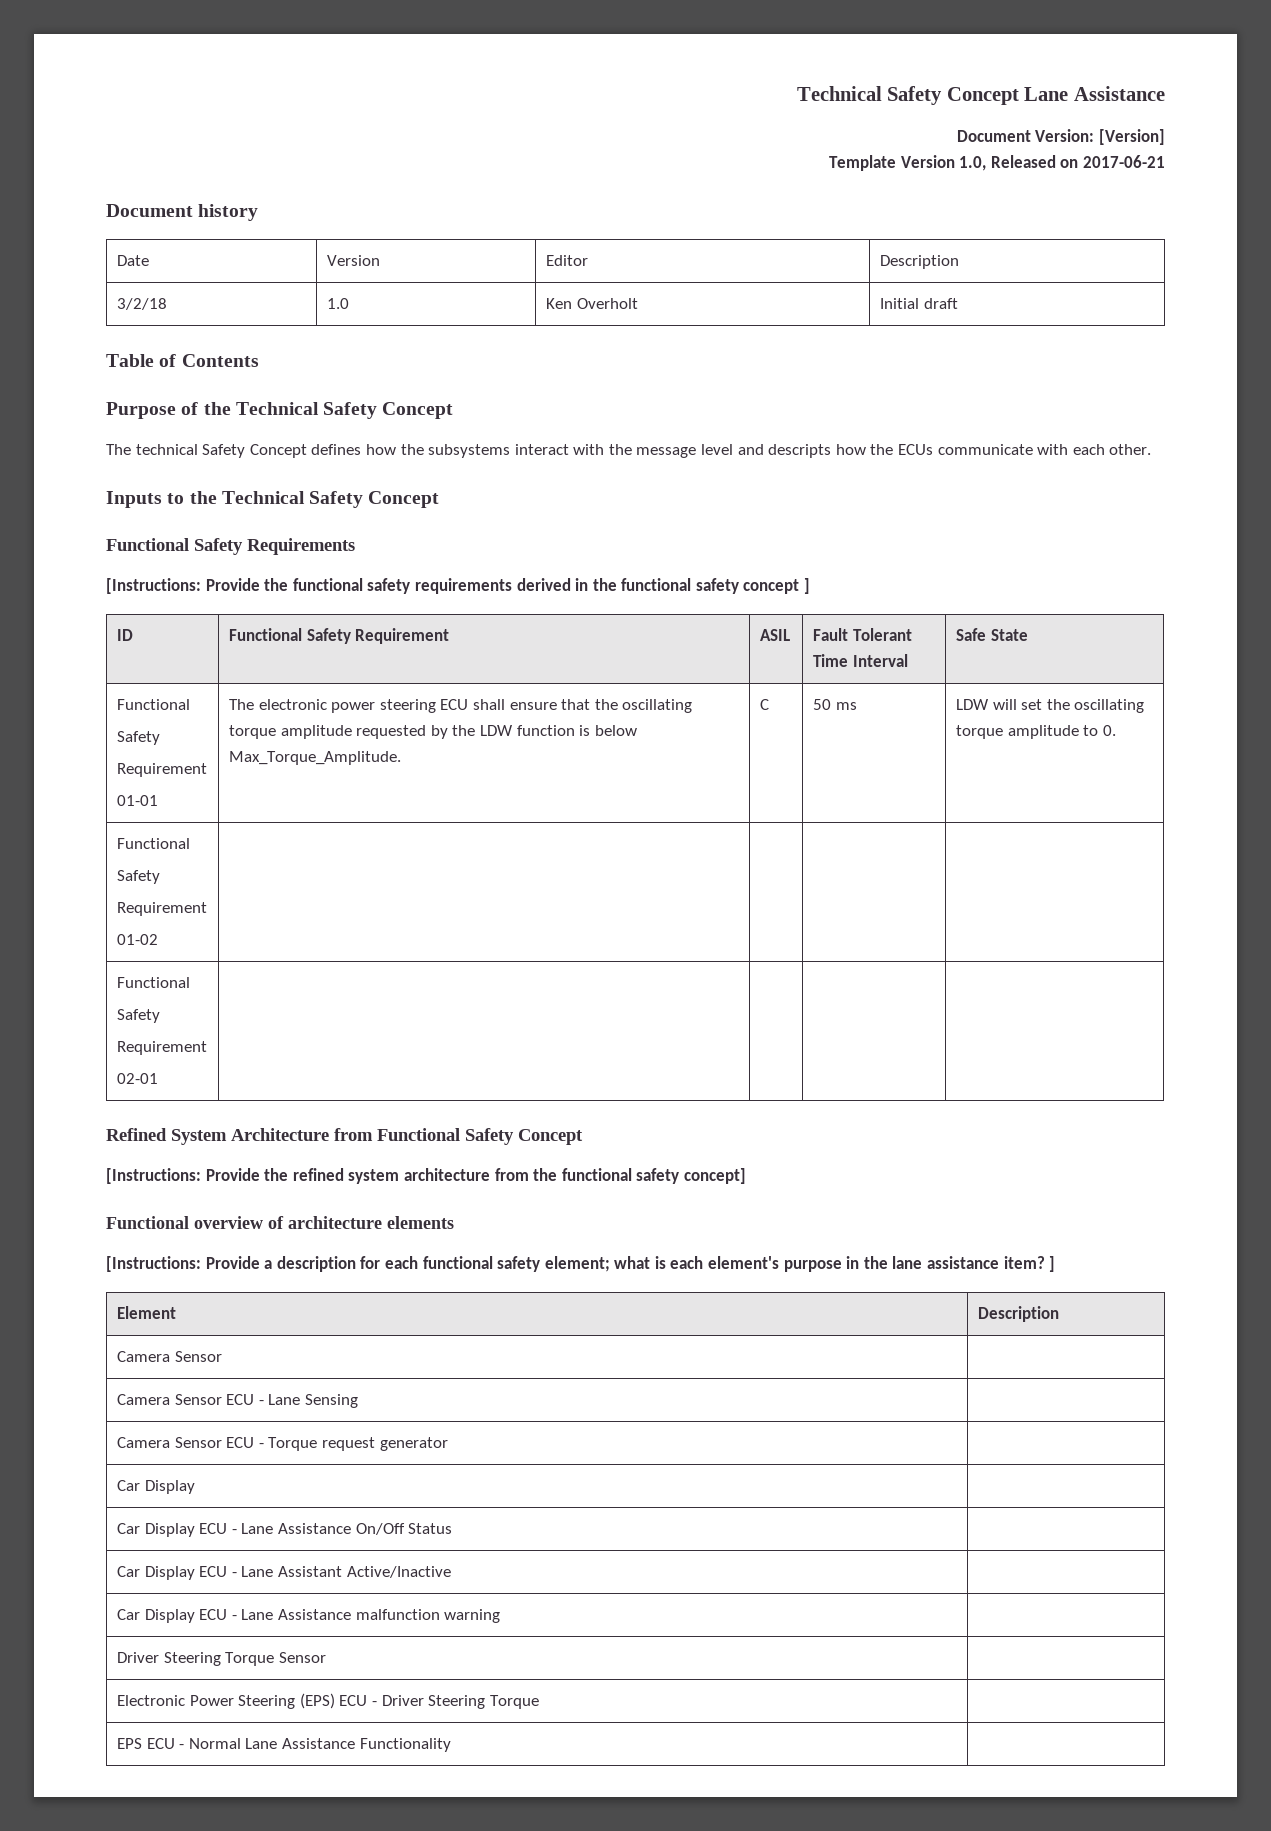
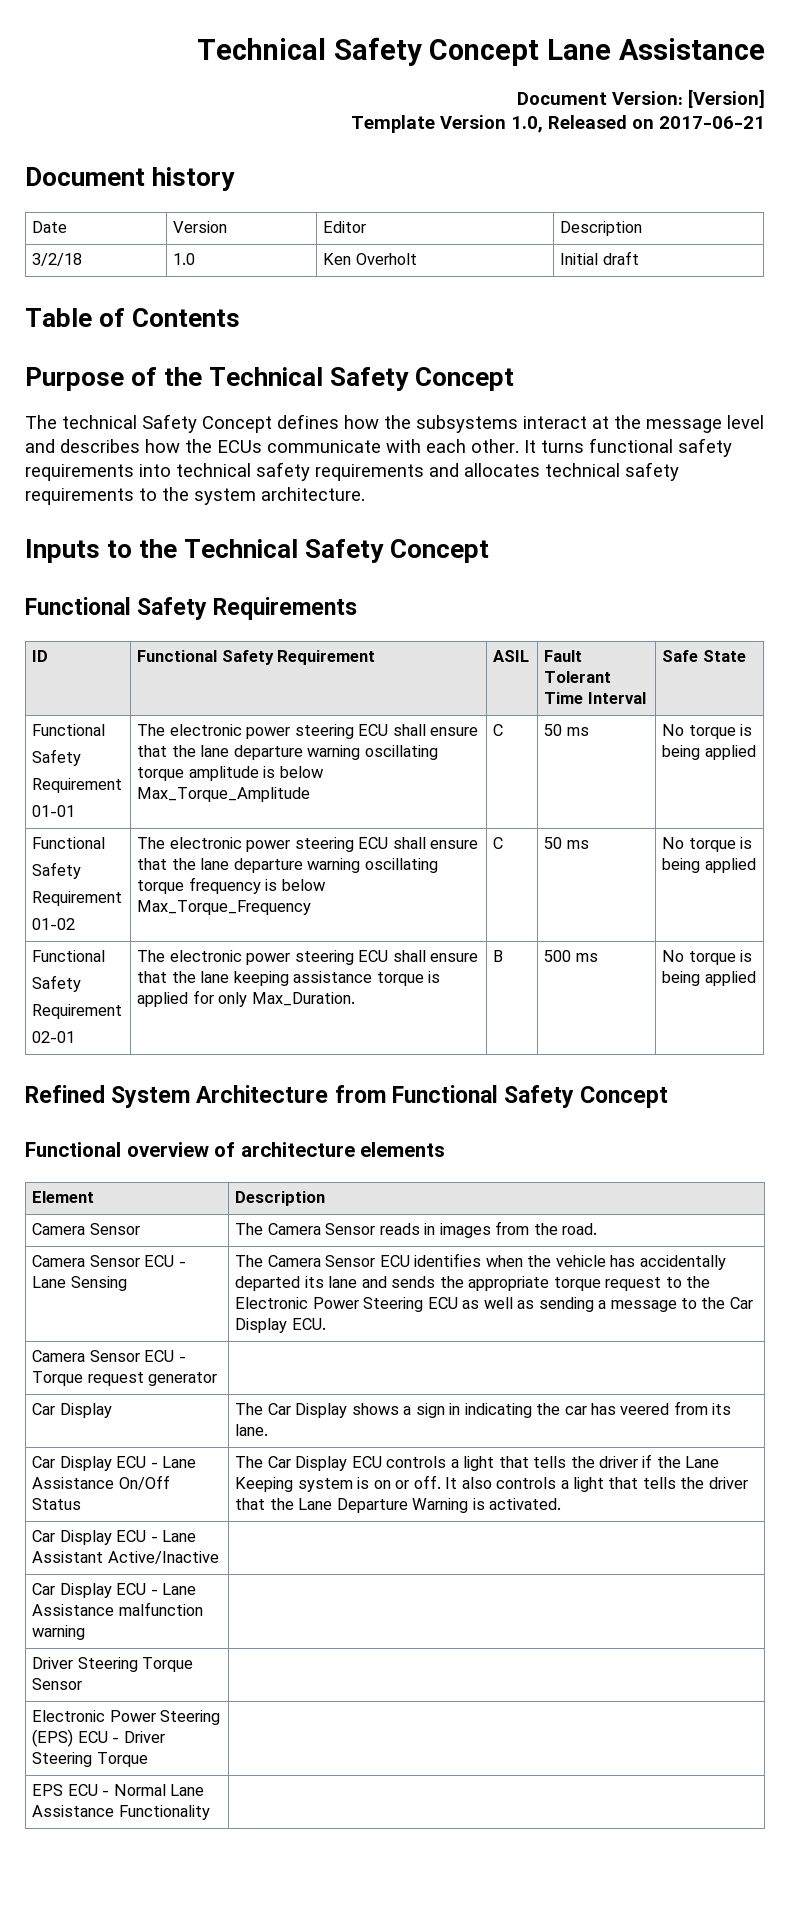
- The technical Safety Concept defines how the subsystems interact with the message level and descripts how the ECUs communicate with each other.
+ The technical Safety Concept defines how the subsystems interact at the message level and describes how the ECUs communicate with each other. It turns functional safety requirements into technical safety requirements and allocates technical safety requirements to the system architecture.
- [Instructions: Provide the functional safety requirements derived in the functional safety concept ]
  ID | Functional Safety Requirement | ASIL | Fault Tolerant Time Interval | Safe State
  Functional
  Safety
  Requirement
- 01-01 | The electronic power steering ECU shall ensure that the oscillating torque amplitude requested by the LDW function is below Max_Torque_Amplitude. | C | 50 ms | LDW will set the oscillating torque amplitude to 0.
+ 01-01 | The electronic power steering ECU shall ensure that the lane departure warning oscillating torque amplitude is below Max_Torque_Amplitude | C | 50 ms | No torque is being applied
  Functional
  Safety
  Requirement
- 01-02 | | | |
+ 01-02 | The electronic power steering ECU shall ensure that the lane departure warning oscillating torque frequency is below Max_Torque_Frequency | C | 50 ms | No torque is being applied
  Functional
  Safety
  Requirement
- 02-01 | | | |
+ 02-01 | The electronic power steering ECU shall ensure that the lane keeping assistance torque is applied for only Max_Duration. | B | 500 ms | No torque is being applied
- [Instructions: Provide the refined system architecture from the functional safety concept]
- [Instructions: Provide a description for each functional safety element; what is each element's purpose in the lane assistance item? ]
  Element | Description
- Camera Sensor |
+ Camera Sensor | The Camera Sensor reads in images from the road.
+ The Camera Sensor ECU identifies when the vehicle has accidentally departed its lane and sends the appropriate torque request to the Electronic Power Steering ECU as well as sending a message to the Car Display ECU.
- Car Display |
+ Car Display | The Car Display shows a sign in indicating the car has veered from its lane.
+ The Car Display ECU controls a light that tells the driver if the Lane Keeping system is on or off. It also controls a light that tells the driver that the Lane Departure Warning is activated.

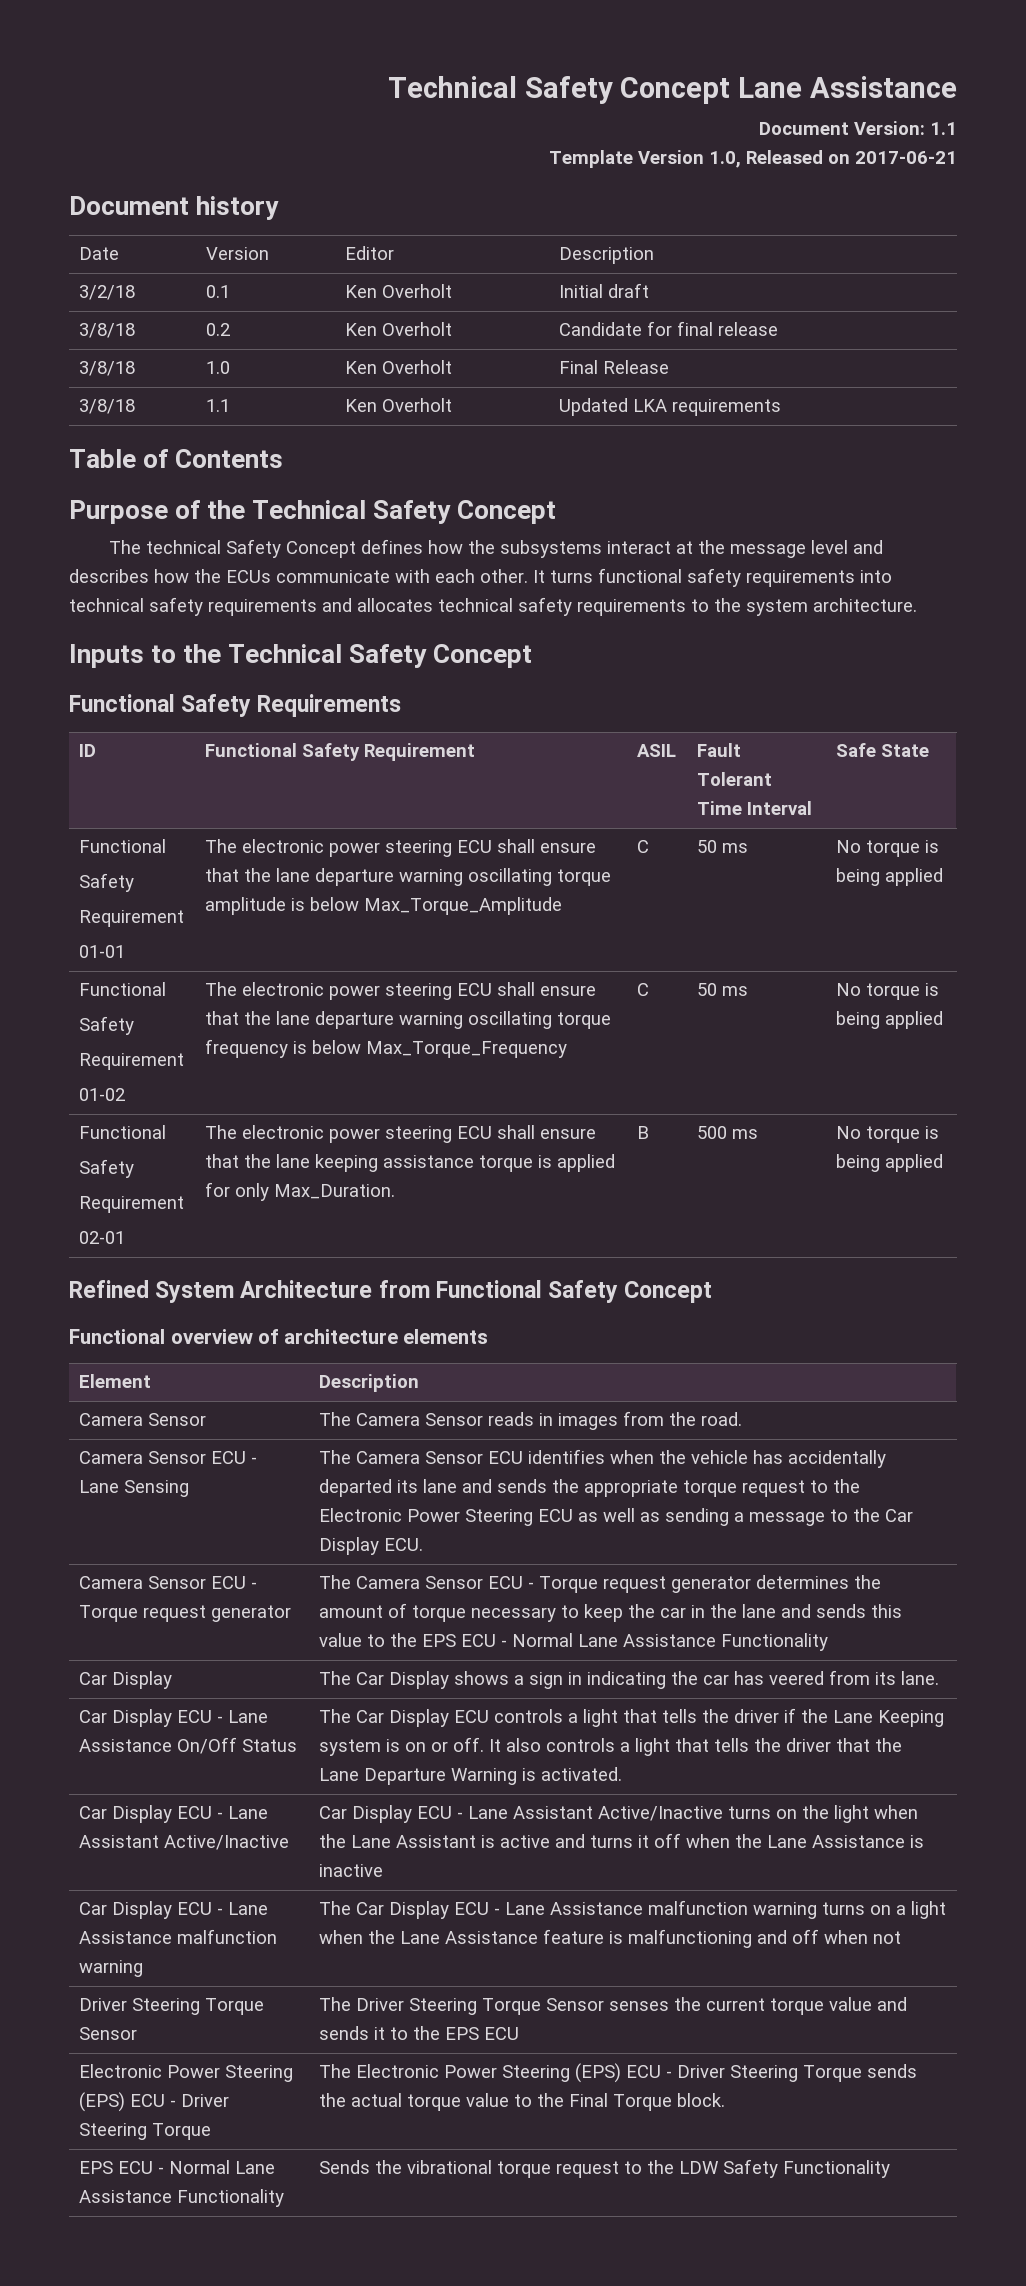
- Document Version: [Version]
+ Document Version: 1.1
- 3/2/18 | 1.0 | Ken Overholt | Initial draft
+ 3/2/18 | 0.1 | Ken Overholt | Initial draft
+ 3/8/18 | 0.2 | Ken Overholt | Candidate for final release
+ 3/8/18 | 1.0 | Ken Overholt | Final Release
+ 3/8/18 | 1.1 | Ken Overholt | Updated LKA requirements
+ The Camera Sensor ECU - Torque request generator determines the amount of torque necessary to keep the car in the lane and sends this value to the EPS ECU - Normal Lane Assistance Functionality
- Car Display ECU - Lane Assistant Active/Inactive |
+ Car Display ECU - Lane Assistant Active/Inactive | Car Display ECU - Lane Assistant Active/Inactive turns on the light when the Lane Assistant is active and turns it off when the Lane Assistance is inactive
- Car Display ECU - Lane Assistance malfunction warning |
- Driver Steering Torque Sensor |
+ Car Display ECU - Lane Assistance malfunction warning | The Car Display ECU - Lane Assistance malfunction warning turns on a light when the Lane Assistance feature is malfunctioning and off when not
+ Driver Steering Torque Sensor | The Driver Steering Torque Sensor senses the current torque value and sends it to the EPS ECU
- Electronic Power Steering (EPS) ECU - Driver Steering Torque |
+ Electronic Power Steering (EPS) ECU - Driver Steering Torque | The Electronic Power Steering (EPS) ECU - Driver Steering Torque sends the actual torque value to the Final Torque block.
- EPS ECU - Normal Lane Assistance Functionality |
+ EPS ECU - Normal Lane Assistance Functionality | Sends the vibrational torque request to the LDW Safety Functionality

